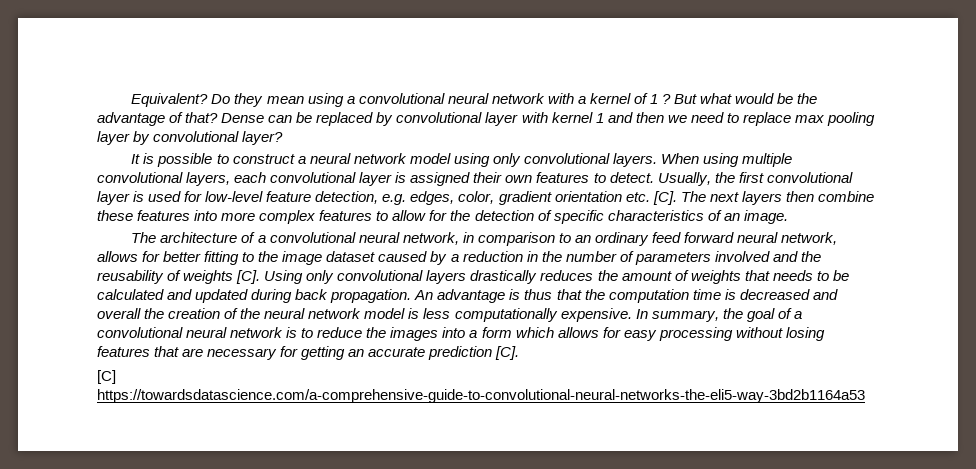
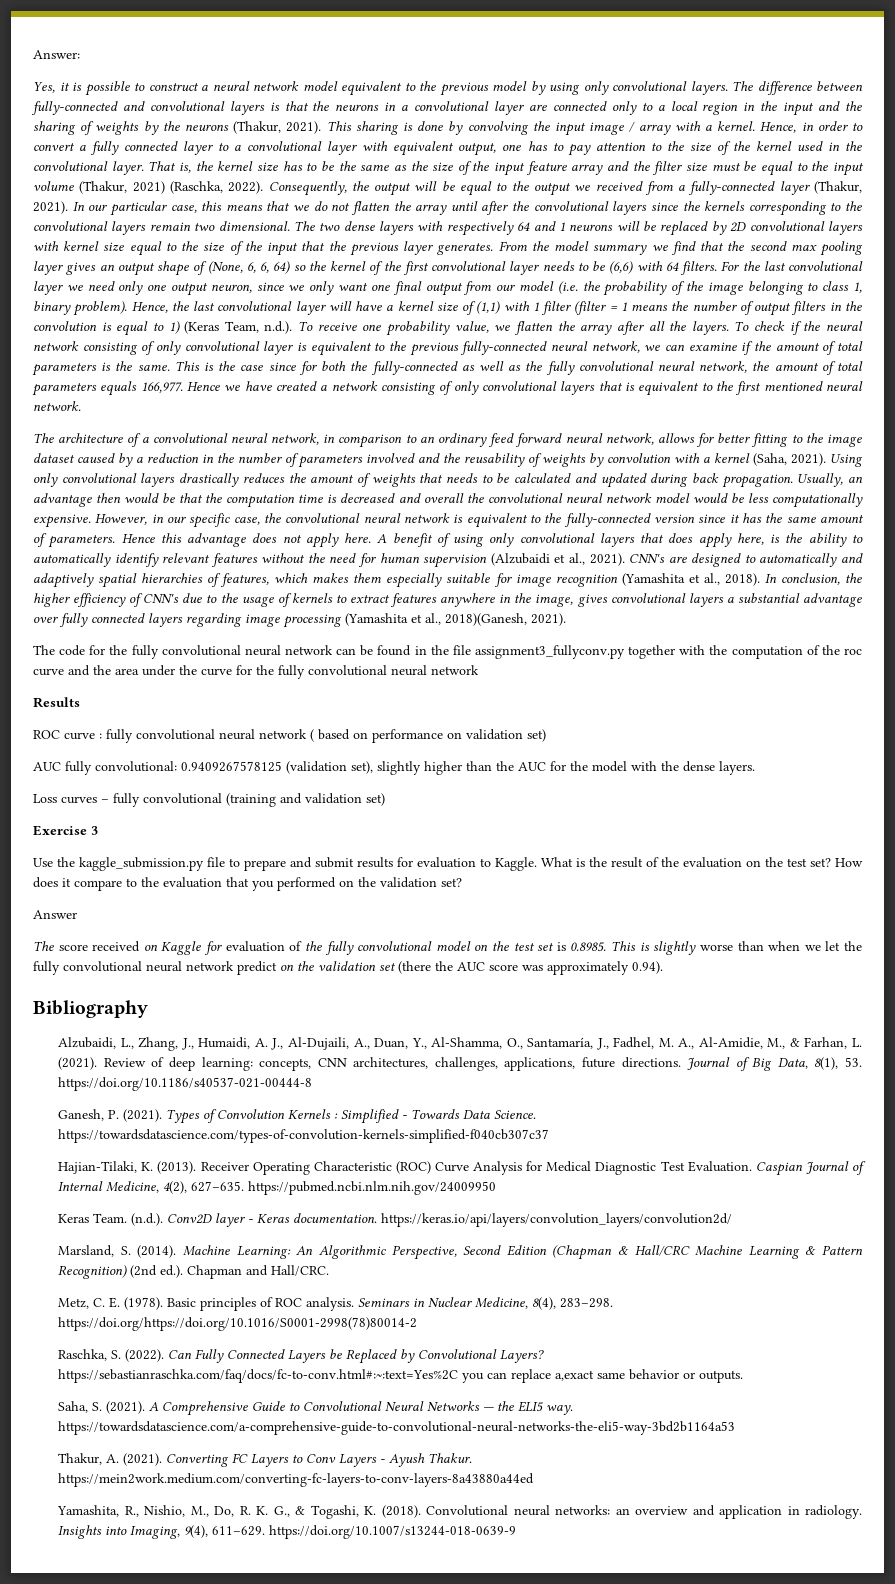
- Equivalent? Do they mean using a convolutional neural network with a kernel of 1 ? But what would be the advantage of that? Dense can be replaced by convolutional layer with kernel 1 and then we need to replace max pooling layer by convolutional layer?
- It is possible to construct a neural network model using only convolutional layers. When using multiple convolutional layers, each convolutional layer is assigned their own features to detect. Usually, the first convolutional layer is used for low-level feature detection, e.g. edges, color, gradient orientation etc. [C]. The next layers then combine these features into more complex features to allow for the detection of specific characteristics of an image.
+ Answer:
+ Yes, it is possible to construct a neural network model equivalent to the previous model by using only convolutional layers. The difference between fully-connected and convolutional layers is that the neurons in a convolutional layer are connected only to a local region in the input and the sharing of weights by the neurons (Thakur, 2021). This sharing is done by convolving the input image / array with a kernel. Hence, in order to convert a fully connected layer to a convolutional layer with equivalent output, one has to pay attention to the size of the kernel used in the convolutional layer. That is, the kernel size has to be the same as the size of the input feature array and the filter size must be equal to the input volume (Thakur, 2021) (Raschka, 2022). Consequently, the output will be equal to the output we received from a fully-connected layer (Thakur, 2021). In our particular case, this means that we do not flatten the array until after the convolutional layers since the kernels corresponding to the convolutional layers remain two dimensional. The two dense layers with respectively 64 and 1 neurons will be replaced by 2D convolutional layers with kernel size equal to the size of the input that the previous layer generates. From the model summary we find that the second max pooling layer gives an output shape of (None, 6, 6, 64) so the kernel of the first convolutional layer needs to be (6,6) with 64 filters. For the last convolutional layer we need only one output neuron, since we only want one final output from our model (i.e. the probability of the image belonging to class 1, binary problem). Hence, the last convolutional layer will have a kernel size of (1,1) with 1 filter (filter = 1 means the number of output filters in the convolution is equal to 1) (Keras Team, n.d.). To receive one probability value, we flatten the array after all the layers. To check if the neural network consisting of only convolutional layer is equivalent to the previous fully-connected neural network, we can examine if the amount of total parameters is the same. This is the case since for both the fully-connected as well as the fully convolutional neural network, the amount of total parameters equals 166,977. Hence we have created a network consisting of only convolutional layers that is equivalent to the first mentioned neural network.
- The architecture of a convolutional neural network, in comparison to an ordinary feed forward neural network, allows for better fitting to the image dataset caused by a reduction in the number of parameters involved and the reusability of weights [C]. Using only convolutional layers drastically reduces the amount of weights that needs to be calculated and updated during back propagation.
+ The architecture of a convolutional neural network, in comparison to an ordinary feed forward neural network, allows for better fitting to the image dataset caused by a reduction in the number of parameters involved and the reusability of weights by convolution with a kernel (Saha, 2021). Using only convolutional layers drastically reduces the amount of weights that needs to be calculated and updated during back propagation.
- An advantage is thus that the computation time is decreased and overall the creation of the neural network model is less computationally expensive.
+ Usually, an advantage then would be that the computation time is decreased and overall the convolutional neural network model would be less computationally expensive.
- In summary, the goal of a convolutional neural network is to reduce the images into a form which allows for easy processing without losing features that are necessary for getting an accurate prediction [C].
- [C] https://towardsdatascience.com/a-comprehensive-guide-to-convolutional-neural-networks-the-eli5-way-3bd2b1164a53
+ However, in our specific case, the convolutional neural network is equivalent to the fully-connected version since it has the same amount of parameters. Hence this advantage does not apply here. A benefit of using only convolutional layers that does apply here, is the ability to automatically identify relevant features without the need for human supervision (Alzubaidi et al., 2021). CNN's are designed to automatically and adaptively spatial hierarchies of features, which makes them especially suitable for image recognition (Yamashita et al., 2018). In conclusion, the higher efficiency of CNN's due to the usage of kernels to extract features anywhere in the image, gives convolutional layers a substantial advantage over fully connected layers regarding image processing (Yamashita et al., 2018)(Ganesh, 2021).
+ The code for the fully convolutional neural network can be found in the file assignment3_fullyconv.py together with the computation of the roc curve and the area under the curve for the fully convolutional neural network
+ Results
+ ROC curve : fully convolutional neural network ( based on performance on validation set)
+ AUC fully convolutional: 0.9409267578125 (validation set), slightly higher than the AUC for the model with the dense layers.
+ Loss curves – fully convolutional (training and validation set)
+ Exercise 3
+ Use the kaggle_submission.py file to prepare and submit results for evaluation to Kaggle. What is the result of the evaluation on the test set? How does it compare to the evaluation that you performed on the validation set?
+ Answer
+ The score received on Kaggle for evaluation of the fully convolutional model on the test set is 0.8985. This is slightly worse than when we let the fully convolutional neural network predict on the validation set (there the AUC score was approximately 0.94).
+ Bibliography
+ Alzubaidi, L., Zhang, J., Humaidi, A. J., Al-Dujaili, A., Duan, Y., Al-Shamma, O., Santamaría, J., Fadhel, M. A., Al-Amidie, M., & Farhan, L. (2021). Review of deep learning: concepts, CNN architectures, challenges, applications, future directions. Journal of Big Data, 8(1), 53. https://doi.org/10.1186/s40537-021-00444-8
+ Ganesh, P. (2021). Types of Convolution Kernels : Simplified - Towards Data Science. https://towardsdatascience.com/types-of-convolution-kernels-simplified-f040cb307c37
+ Hajian-Tilaki, K. (2013). Receiver Operating Characteristic (ROC) Curve Analysis for Medical Diagnostic Test Evaluation. Caspian Journal of Internal Medicine, 4(2), 627–635. https://pubmed.ncbi.nlm.nih.gov/24009950
+ Keras Team. (n.d.). Conv2D layer - Keras documentation. https://keras.io/api/layers/convolution_layers/convolution2d/
+ Marsland, S. (2014). Machine Learning: An Algorithmic Perspective, Second Edition (Chapman & Hall/CRC Machine Learning & Pattern Recognition) (2nd ed.). Chapman and Hall/CRC.
+ Metz, C. E. (1978). Basic principles of ROC analysis. Seminars in Nuclear Medicine, 8(4), 283–298. https://doi.org/https://doi.org/10.1016/S0001-2998(78)80014-2
+ Raschka, S. (2022). Can Fully Connected Layers be Replaced by Convolutional Layers? https://sebastianraschka.com/faq/docs/fc-to-conv.html#:~:text=Yes%2C you can replace a,exact same behavior or outputs.
+ Saha, S. (2021). A Comprehensive Guide to Convolutional Neural Networks — the ELI5 way. https://towardsdatascience.com/a-comprehensive-guide-to-convolutional-neural-networks-the-eli5-way-3bd2b1164a53
+ Thakur, A. (2021). Converting FC Layers to Conv Layers - Ayush Thakur. https://mein2work.medium.com/converting-fc-layers-to-conv-layers-8a43880a44ed
+ Yamashita, R., Nishio, M., Do, R. K. G., & Togashi, K. (2018). Convolutional neural networks: an overview and application in radiology. Insights into Imaging, 9(4), 611–629. https://doi.org/10.1007/s13244-018-0639-9

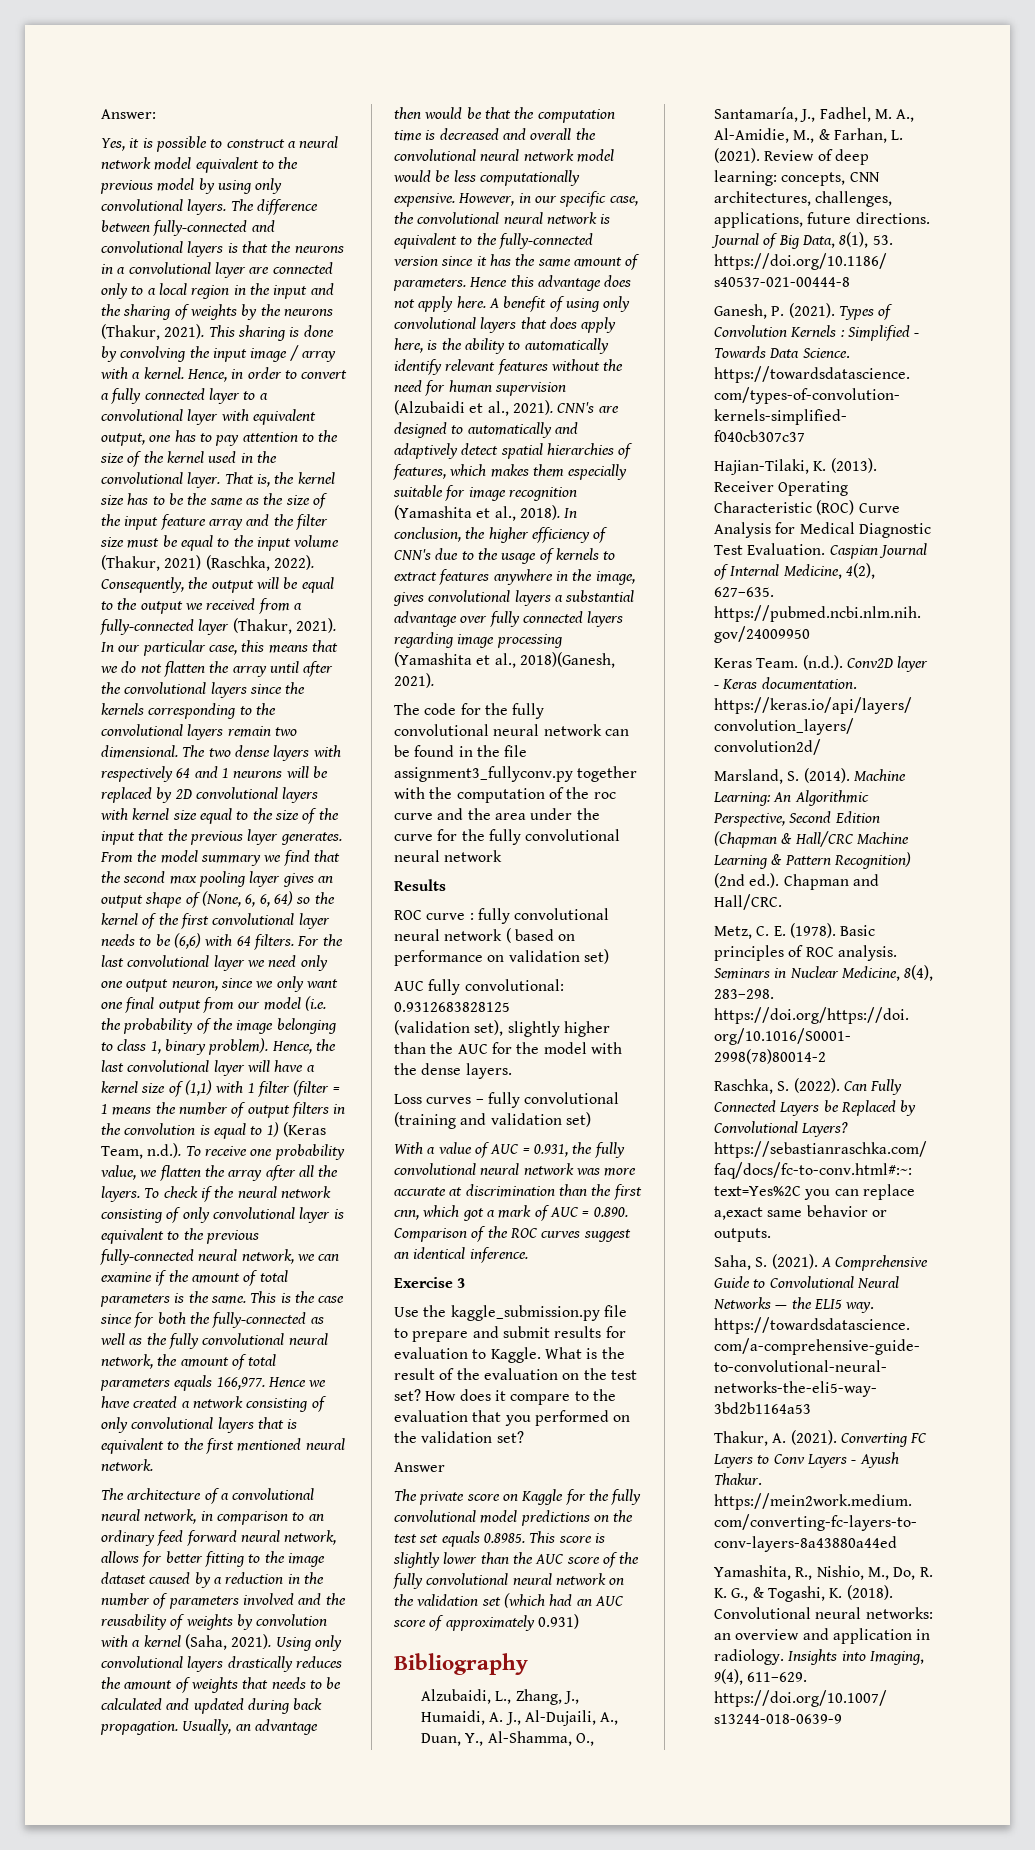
- CNN's are designed to automatically and adaptively spatial hierarchies of features, which makes them especially suitable for image recognition (Yamashita et al., 2018).
+ CNN's are designed to automatically and adaptively detect spatial hierarchies of features, which makes them especially suitable for image recognition (Yamashita et al., 2018).
- AUC fully convolutional: 0.9409267578125 (validation set), slightly higher than the AUC for the model with the dense layers.
+ AUC fully convolutional: 0.9312683828125
+ (validation set), slightly higher than the AUC for the model with the dense layers.
+ With a value of AUC = 0.931, the fully convolutional neural network was more accurate at discrimination than the first cnn, which got a mark of AUC = 0.890. Comparison of the ROC curves suggest an identical inference.
- The score received on Kaggle for evaluation of the fully convolutional model on the test set is 0.8985. This is slightly worse than when we let the fully convolutional neural network predict on the validation set (there the AUC score was approximately 0.94).
+ The private score on Kaggle for the fully convolutional model predictions on the test set equals 0.8985. This score is slightly lower than the AUC score of the fully convolutional neural network on the validation set (which had an AUC score of approximately 0.931)

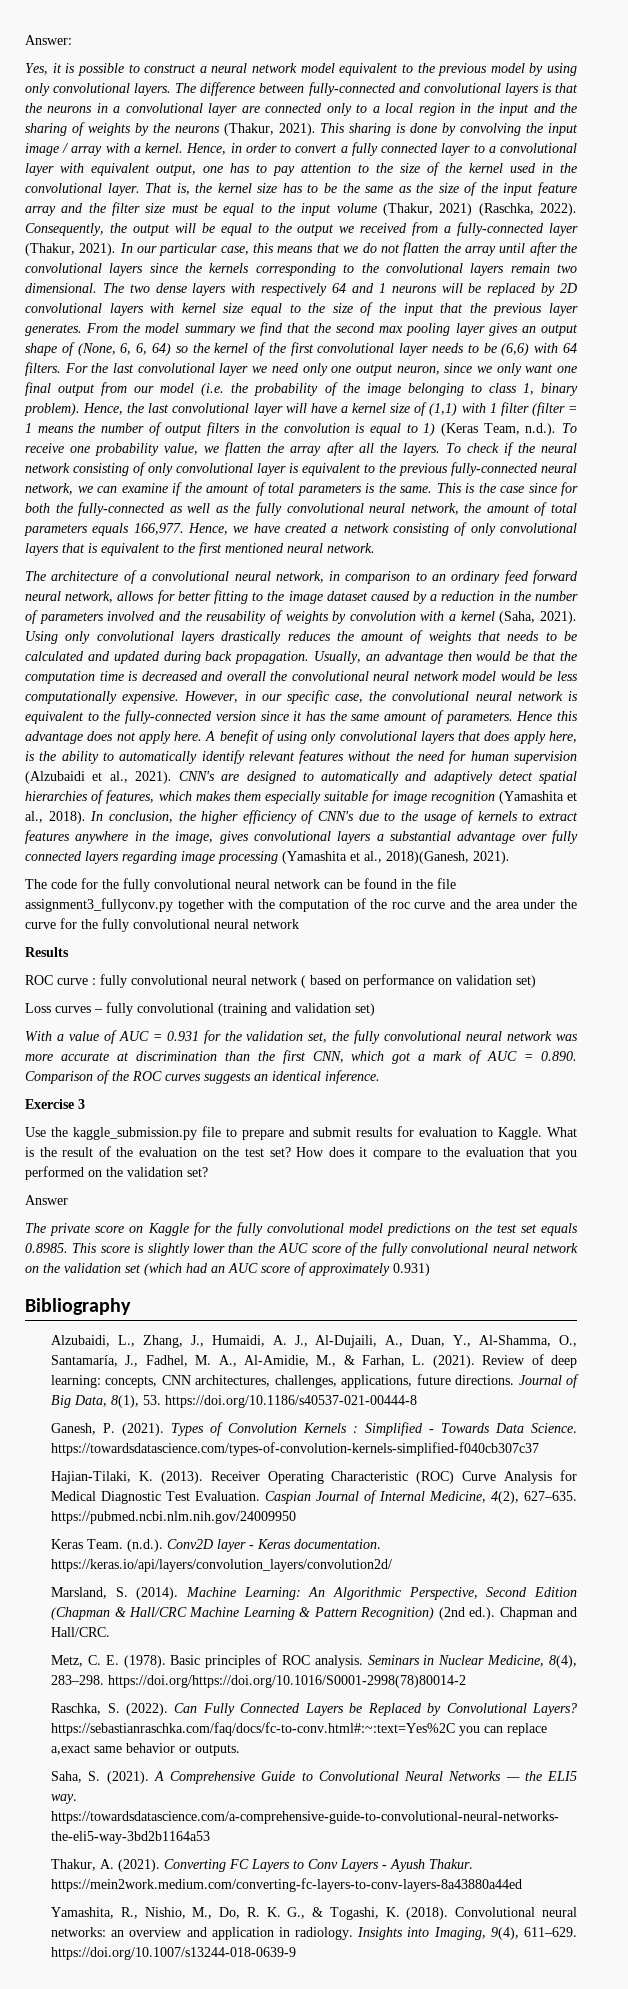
- Hence we have created a network consisting of only convolutional layers that is equivalent to the first mentioned neural network.
+ Hence, we have created a network consisting of only convolutional layers that is equivalent to the first mentioned neural network.
- AUC fully convolutional: 0.9312683828125
- (validation set), slightly higher than the AUC for the model with the dense layers.
- With a value of AUC = 0.931, the fully convolutional neural network was more accurate at discrimination than the first cnn, which got a mark of AUC = 0.890. Comparison of the ROC curves suggest an identical inference.
+ With a value of AUC = 0.931 for the validation set, the fully convolutional neural network was more accurate at discrimination than the first CNN, which got a mark of AUC = 0.890. Comparison of the ROC curves suggests an identical inference.

